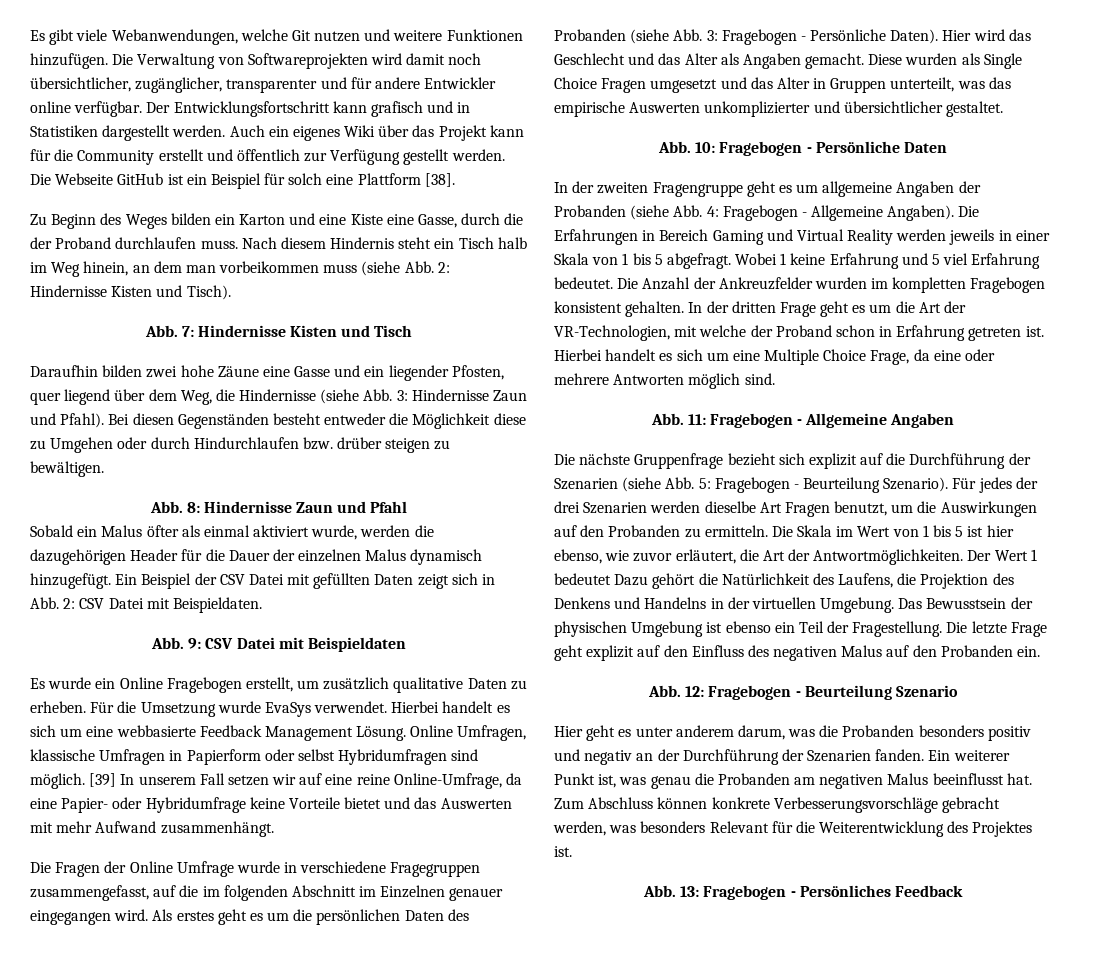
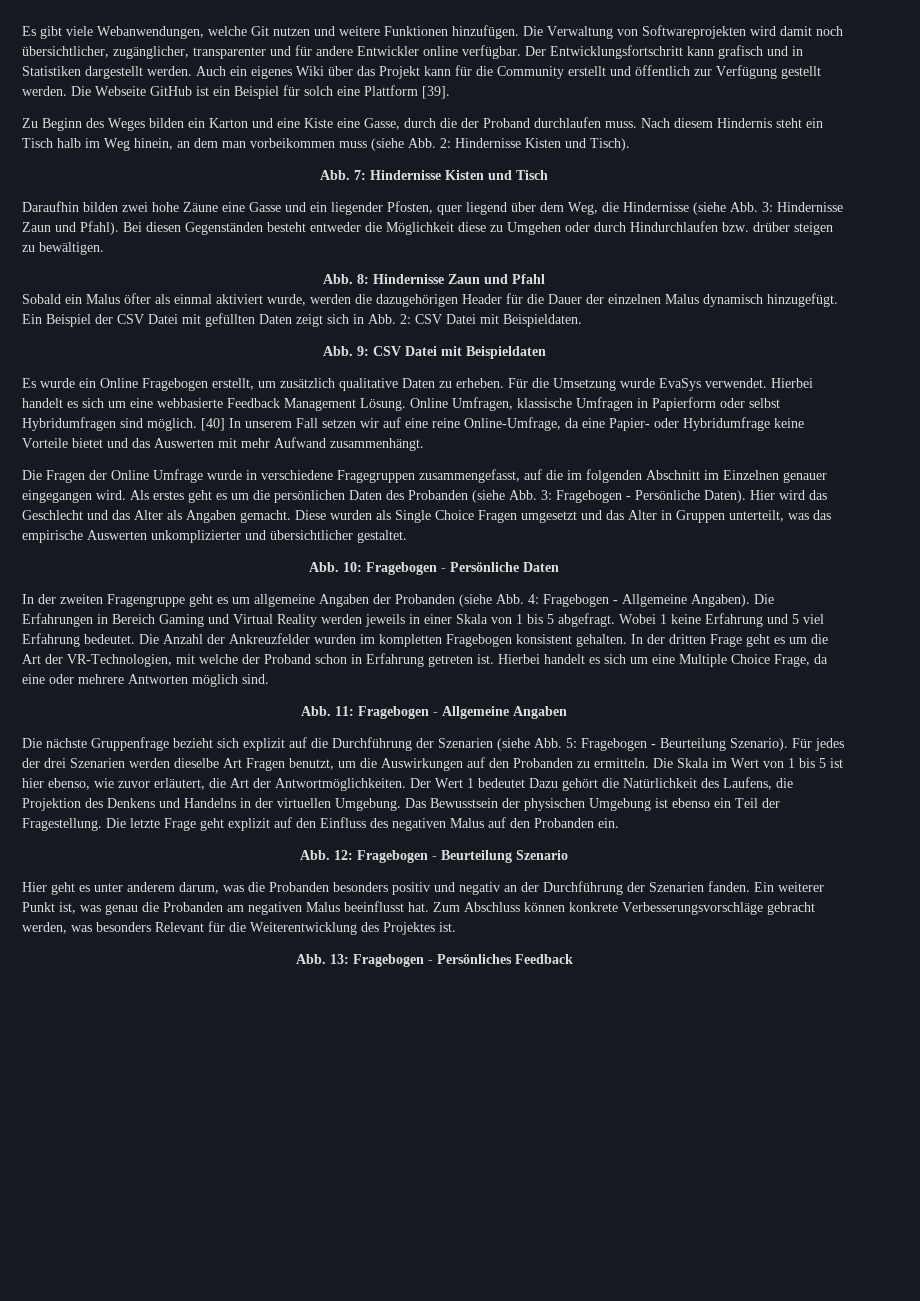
- Die Webseite GitHub ist ein Beispiel für solch eine Plattform [38].
+ Die Webseite GitHub ist ein Beispiel für solch eine Plattform [39].
- [39] In unserem Fall setzen wir auf eine reine Online-Umfrage, da eine Papier- oder Hybridumfrage keine Vorteile bietet und das Auswerten mit mehr Aufwand zusammenhängt.
+ [40] In unserem Fall setzen wir auf eine reine Online-Umfrage, da eine Papier- oder Hybridumfrage keine Vorteile bietet und das Auswerten mit mehr Aufwand zusammenhängt.

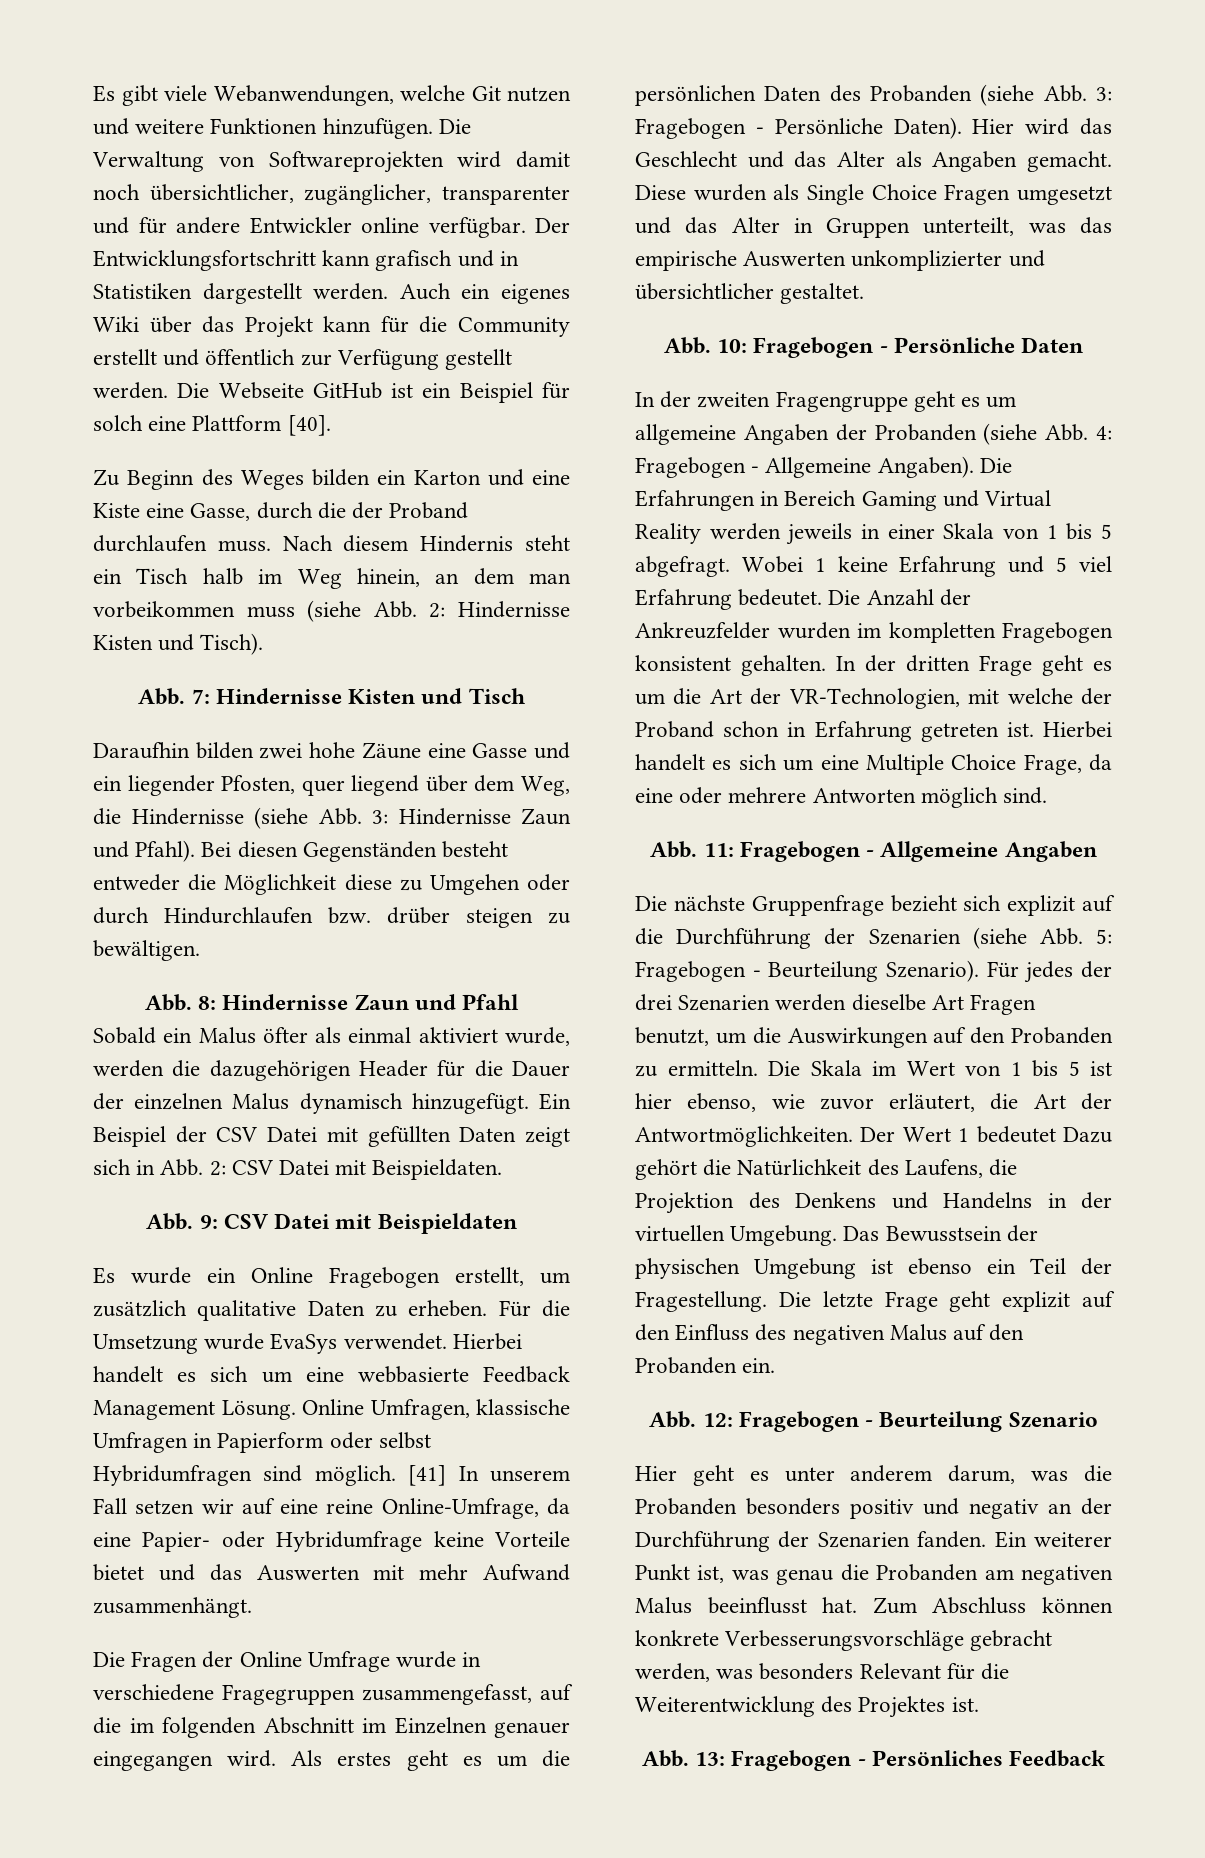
- Die Webseite GitHub ist ein Beispiel für solch eine Plattform [39].
+ Die Webseite GitHub ist ein Beispiel für solch eine Plattform [40].
- [40] In unserem Fall setzen wir auf eine reine Online-Umfrage, da eine Papier- oder Hybridumfrage keine Vorteile bietet und das Auswerten mit mehr Aufwand zusammenhängt.
+ [41] In unserem Fall setzen wir auf eine reine Online-Umfrage, da eine Papier- oder Hybridumfrage keine Vorteile bietet und das Auswerten mit mehr Aufwand zusammenhängt.

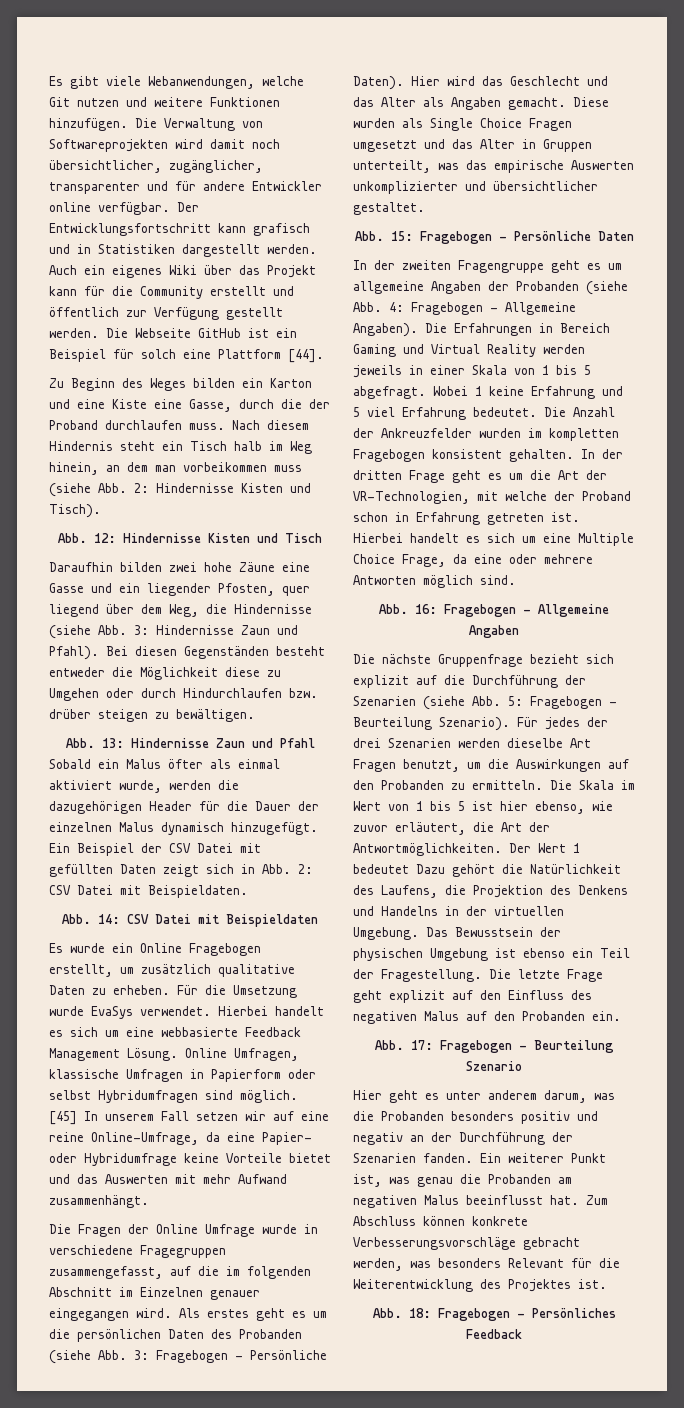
- Die Webseite GitHub ist ein Beispiel für solch eine Plattform [40].
+ Die Webseite GitHub ist ein Beispiel für solch eine Plattform [44].
- Abb. 7: Hindernisse Kisten und Tisch
+ Abb. 12: Hindernisse Kisten und Tisch
- Abb. 8: Hindernisse Zaun und Pfahl
+ Abb. 13: Hindernisse Zaun und Pfahl
- Abb. 9: CSV Datei mit Beispieldaten
+ Abb. 14: CSV Datei mit Beispieldaten
- [41] In unserem Fall setzen wir auf eine reine Online-Umfrage, da eine Papier- oder Hybridumfrage keine Vorteile bietet und das Auswerten mit mehr Aufwand zusammenhängt.
+ [45] In unserem Fall setzen wir auf eine reine Online-Umfrage, da eine Papier- oder Hybridumfrage keine Vorteile bietet und das Auswerten mit mehr Aufwand zusammenhängt.
- Abb. 10: Fragebogen - Persönliche Daten
+ Abb. 15: Fragebogen - Persönliche Daten
- Abb. 11: Fragebogen - Allgemeine Angaben
+ Abb. 16: Fragebogen - Allgemeine Angaben
- Abb. 12: Fragebogen - Beurteilung Szenario
+ Abb. 17: Fragebogen - Beurteilung Szenario
- Abb. 13: Fragebogen - Persönliches Feedback
+ Abb. 18: Fragebogen - Persönliches Feedback

